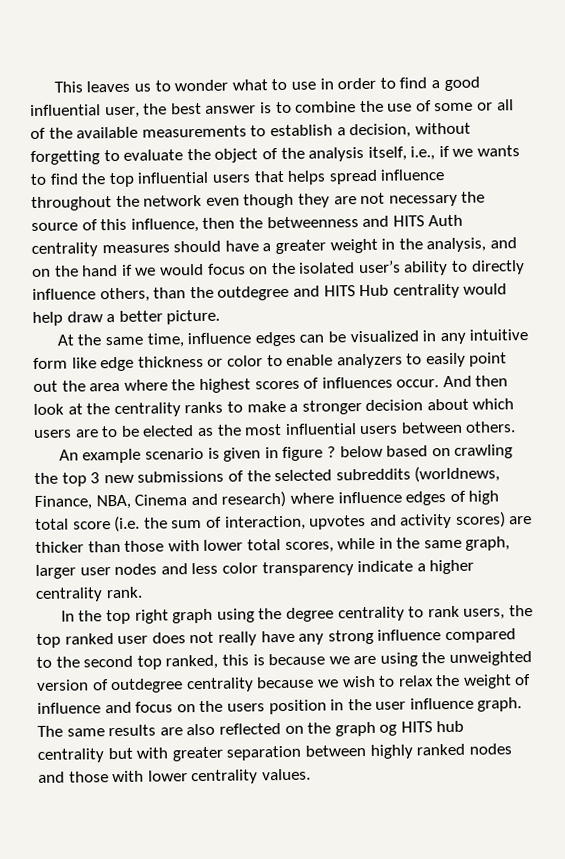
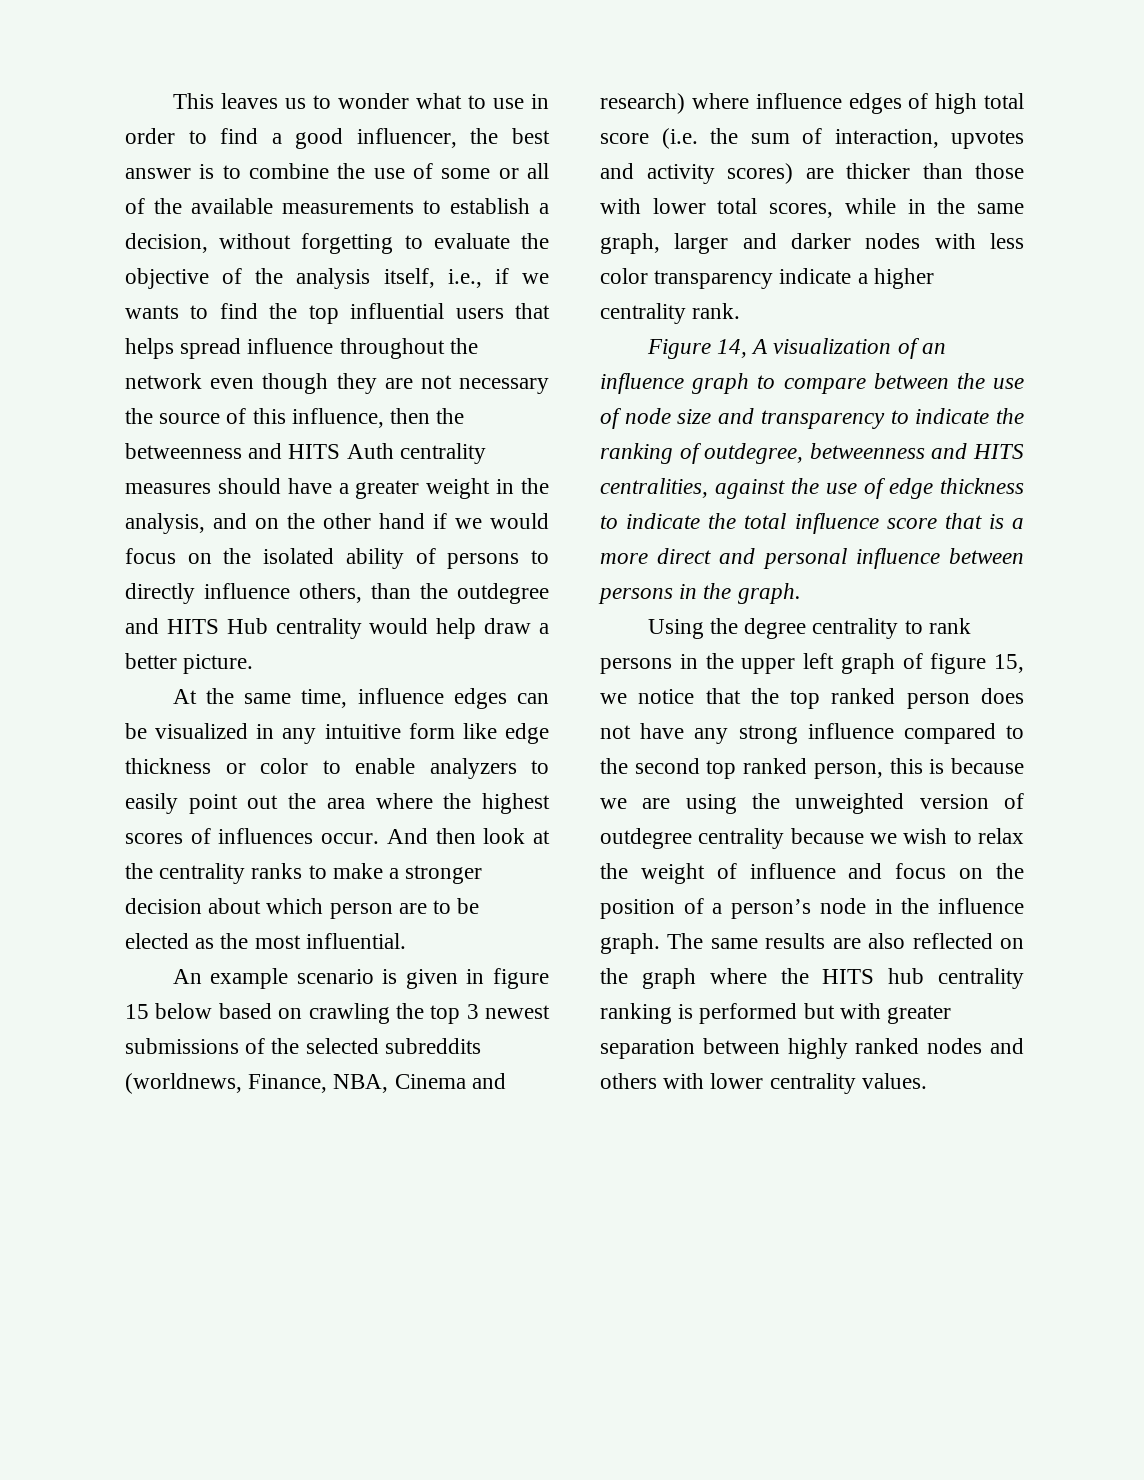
- This leaves us to wonder what to use in order to find a good influential user, the best answer is to combine the use of some or all of the available measurements to establish a decision, without forgetting to evaluate the object of the analysis itself, i.e., if we wants to find the top influential users that helps spread influence throughout the network even though they are not necessary the source of this influence, then the betweenness and HITS Auth centrality measures should have a greater weight in the analysis, and on the hand if we would focus on the isolated user’s ability to directly influence others, than the outdegree and HITS Hub centrality would help draw a better picture.
+ This leaves us to wonder what to use in order to find a good influencer, the best answer is to combine the use of some or all of the available measurements to establish a decision, without forgetting to evaluate the objective of the analysis itself, i.e., if we wants to find the top influential users that helps spread influence throughout the network even though they are not necessary the source of this influence, then the betweenness and HITS Auth centrality measures should have a greater weight in the analysis, and on the other hand if we would focus on the isolated ability of persons to directly influence others, than the outdegree and HITS Hub centrality would help draw a better picture.
- And then look at the centrality ranks to make a stronger decision about which users are to be elected as the most influential users between others.
+ And then look at the centrality ranks to make a stronger decision about which person are to be elected as the most influential.
- An example scenario is given in figure ? below based on crawling the top 3 new submissions of the selected subreddits (worldnews, Finance, NBA, Cinema and research) where influence edges of high total score (i.e. the sum of interaction, upvotes and activity scores) are thicker than those with lower total scores, while in the same graph, larger user nodes and less color transparency indicate a higher centrality rank.
+ An example scenario is given in figure 15 below based on crawling the top 3 newest submissions of the selected subreddits (worldnews, Finance, NBA, Cinema and research) where influence edges of high total score (i.e. the sum of interaction, upvotes and activity scores) are thicker than those with lower total scores, while in the same graph, larger and darker nodes with less color transparency indicate a higher centrality rank.
- In the top right graph using the degree centrality to rank users, the top ranked user does not really have any strong influence compared to the second top ranked, this is because we are using the unweighted version of outdegree centrality because we wish to relax the weight of influence and focus on the users position in the user influence graph.
+ Figure 14, A visualization of an influence graph to compare between the use of node size and transparency to indicate the ranking of outdegree, betweenness and HITS centralities, against the use of edge thickness to indicate the total influence score that is a more direct and personal influence between persons in the graph.
+ Using the degree centrality to rank persons in the upper left graph of figure 15, we notice that the top ranked person does not have any strong influence compared to the second top ranked person, this is because we are using the unweighted version of outdegree centrality because we wish to relax the weight of influence and focus on the position of a person’s node in the influence graph.
- The same results are also reflected on the graph og HITS hub centrality but with greater separation between highly ranked nodes and those with lower centrality values.
+ The same results are also reflected on the graph where the HITS hub centrality ranking is performed but with greater separation between highly ranked nodes and others with lower centrality values.

